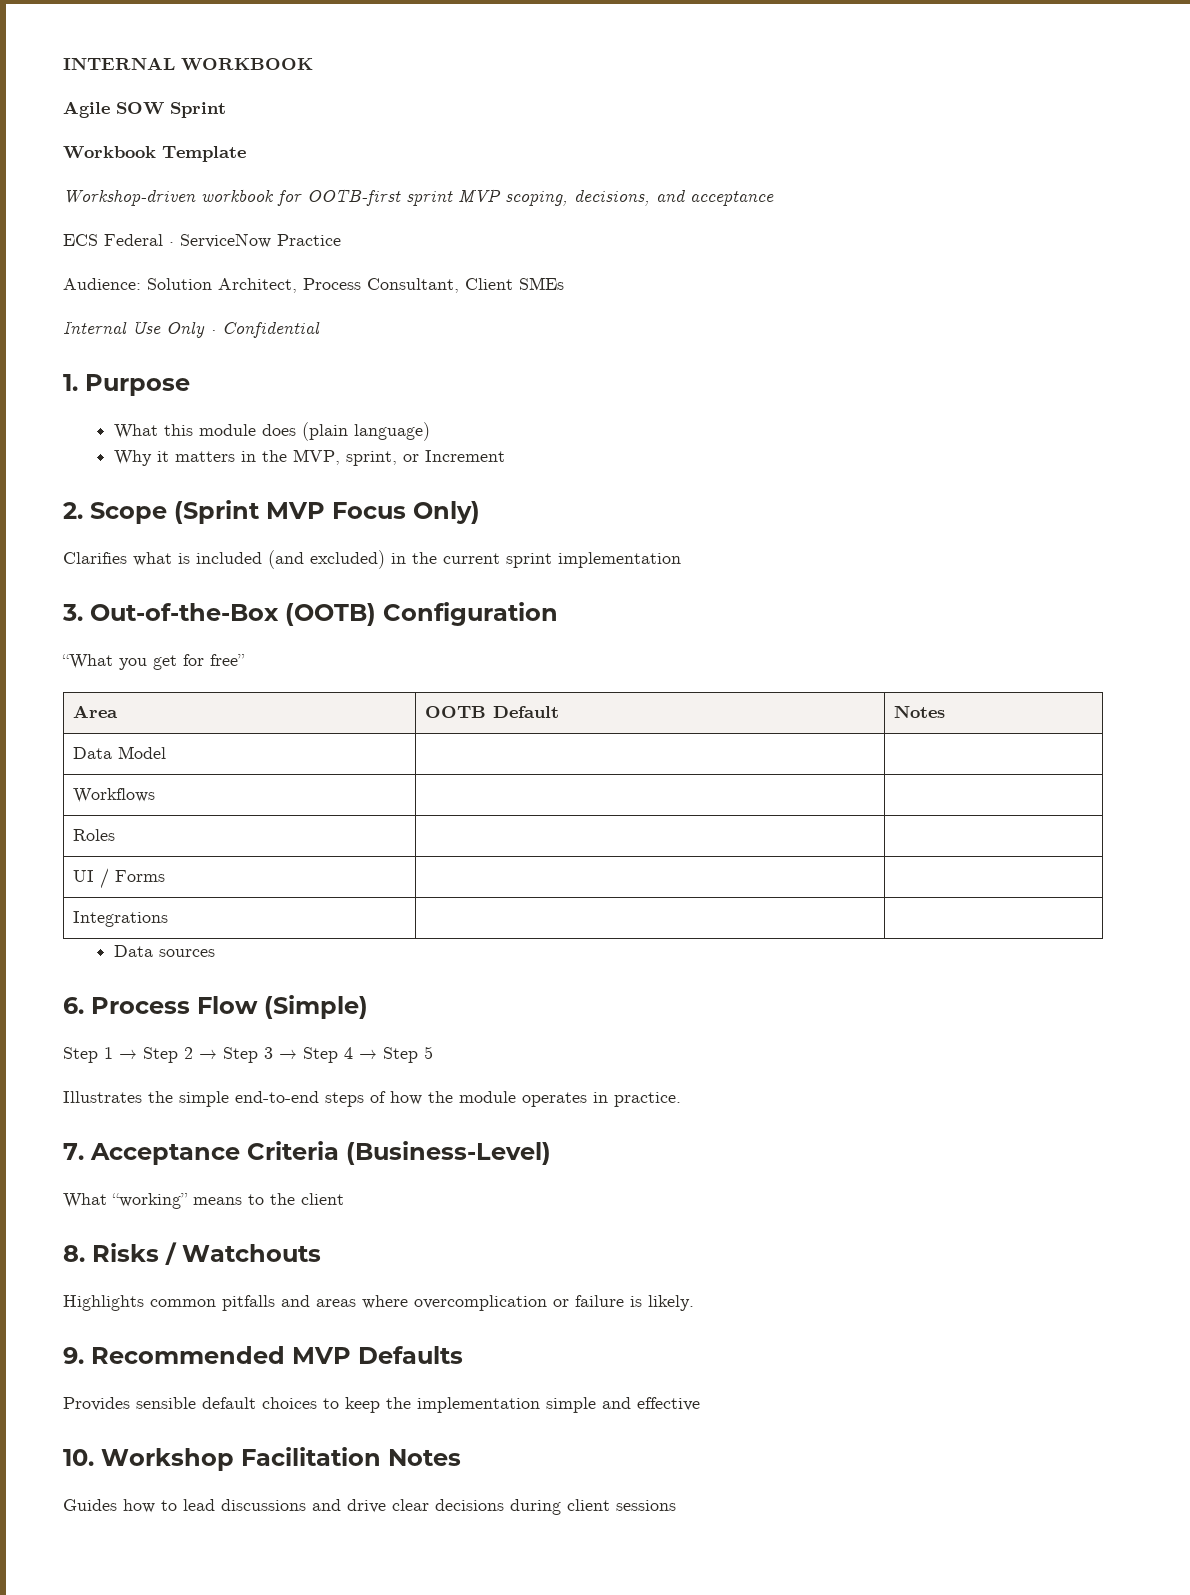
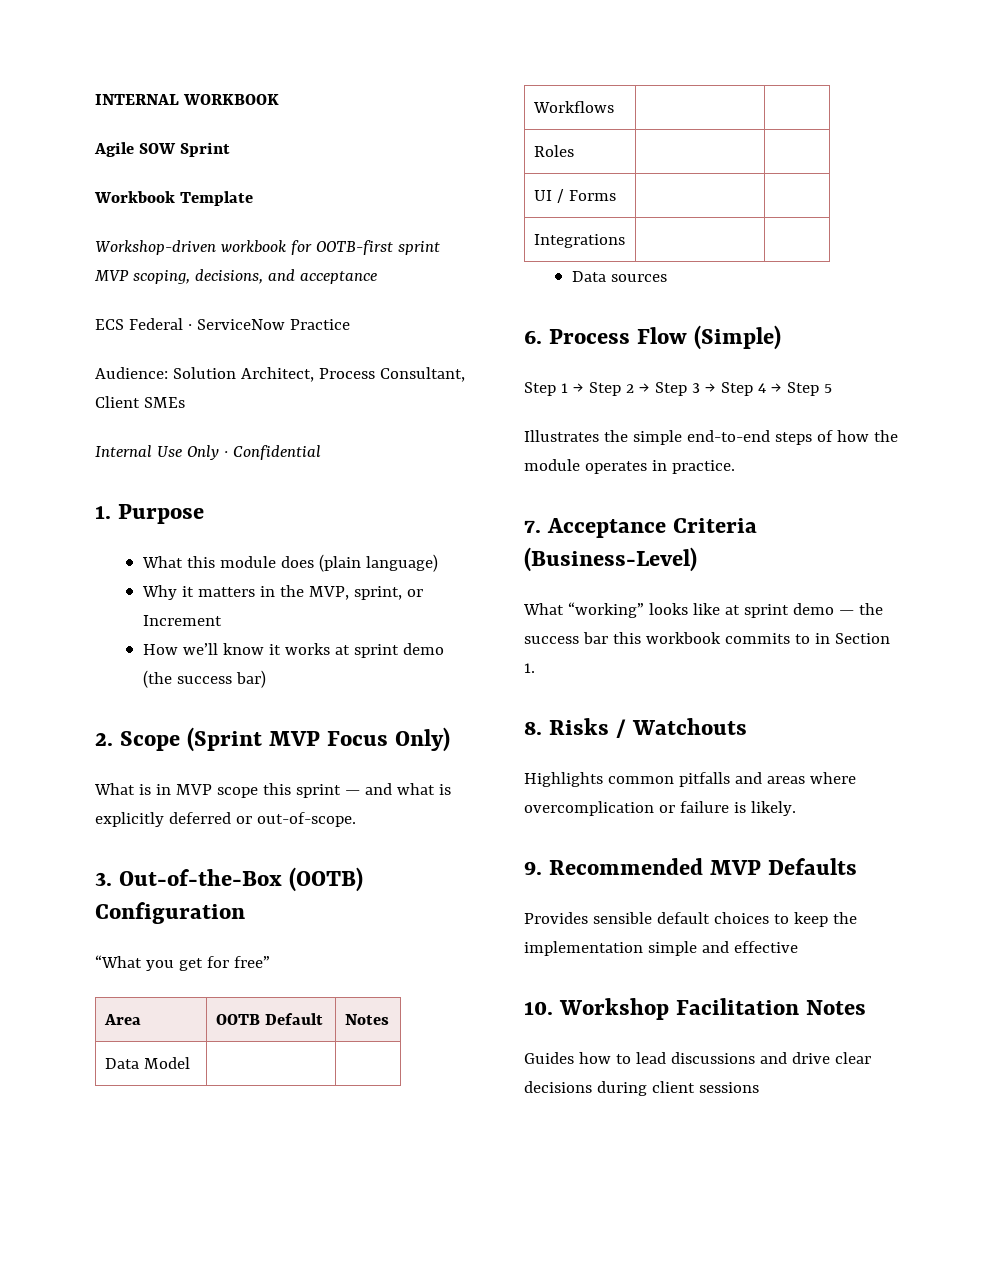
+ How we’ll know it works at sprint demo (the success bar)
- Clarifies what is included (and excluded) in the current sprint implementation
+ What is in MVP scope this sprint — and what is explicitly deferred or out-of-scope.
- What “working” means to the client
+ What “working” looks like at sprint demo — the success bar this workbook commits to in Section 1.

